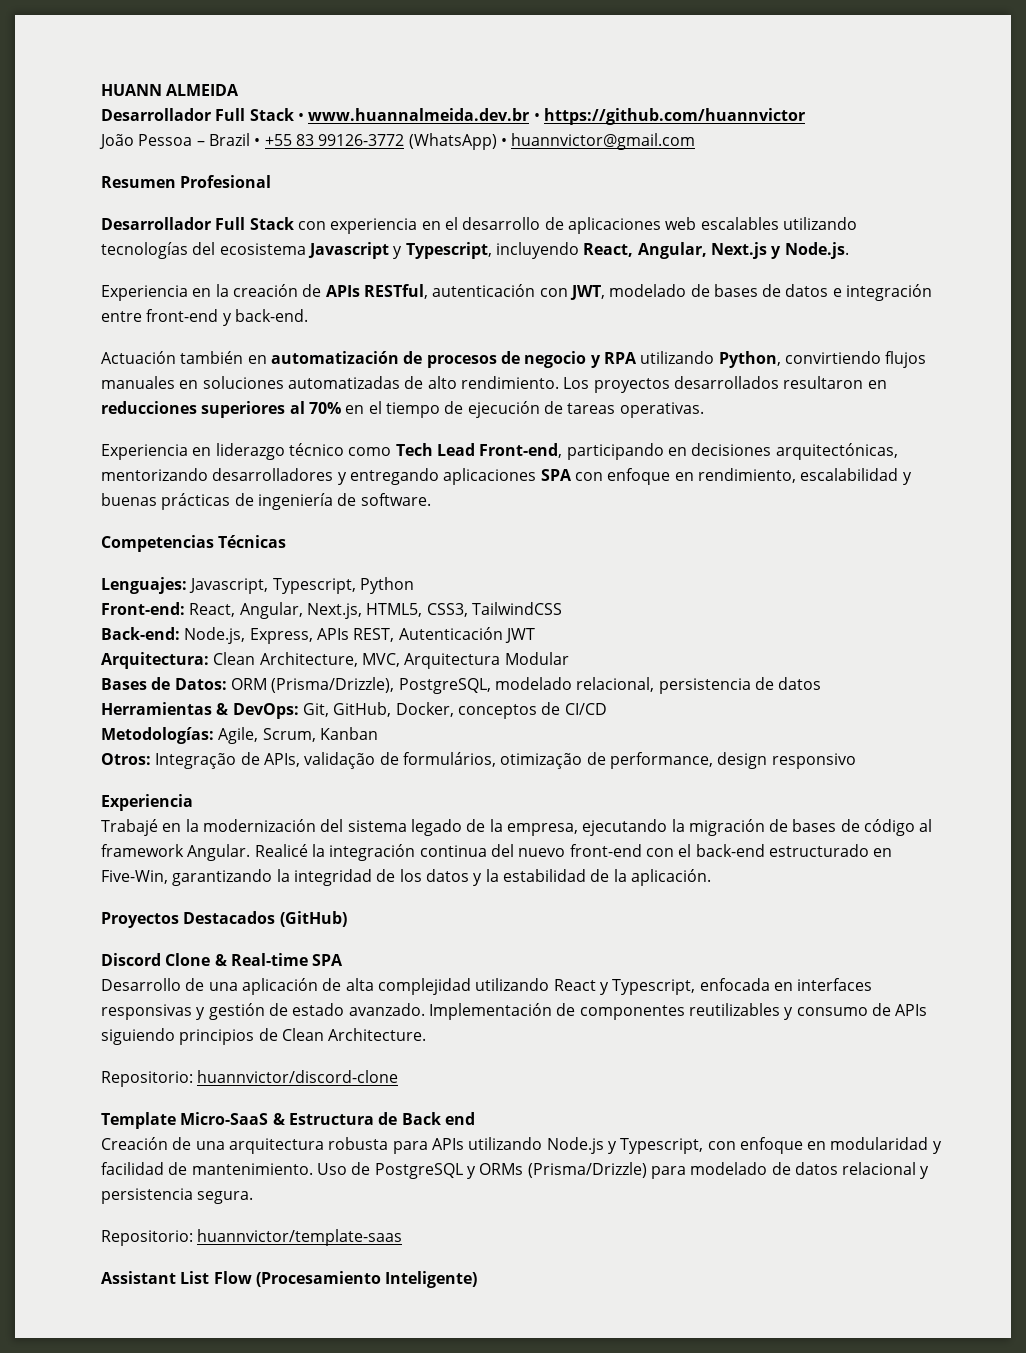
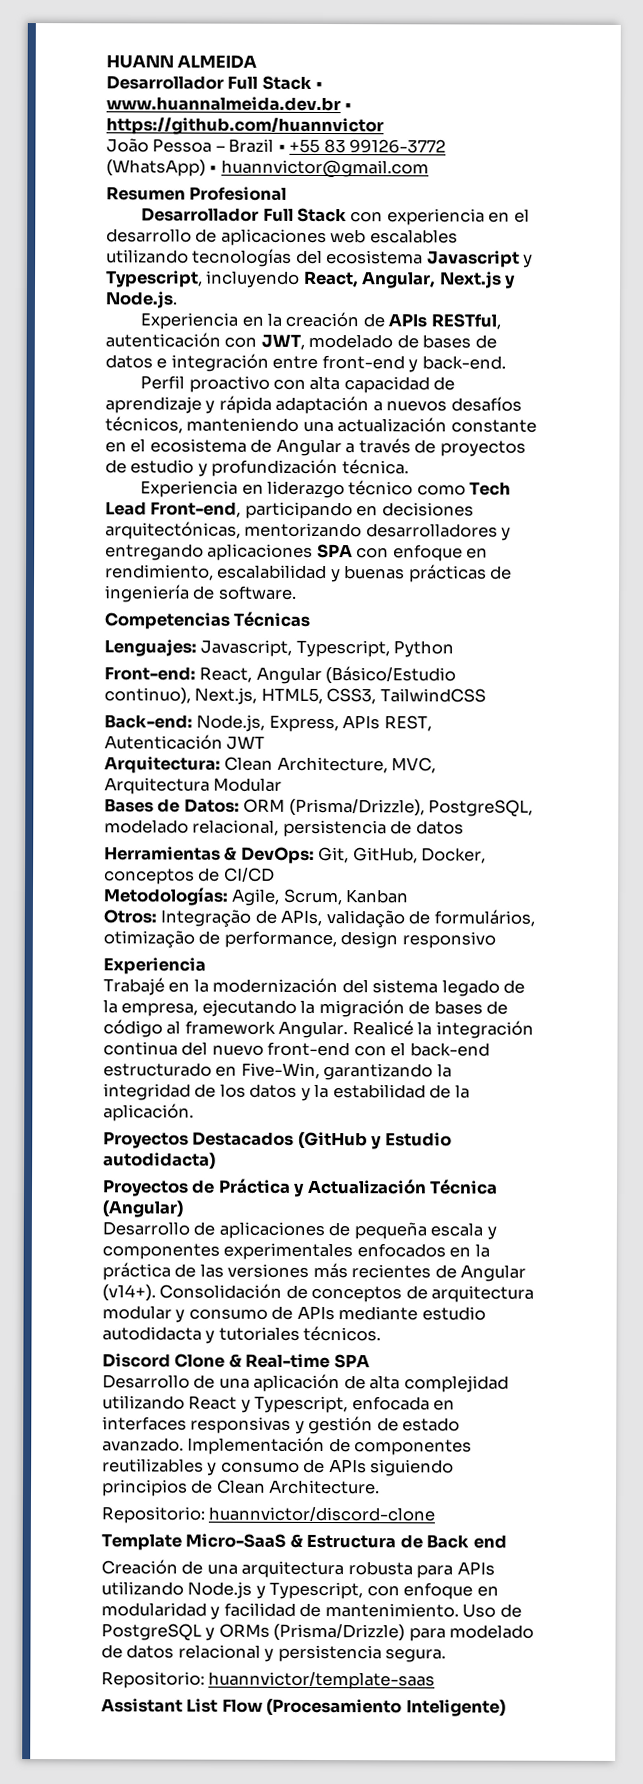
- Actuación también en automatización de procesos de negocio y RPA utilizando Python, convirtiendo flujos manuales en soluciones automatizadas de alto rendimiento. Los proyectos desarrollados resultaron en reducciones superiores al 70% en el tiempo de ejecución de tareas operativas.
+ Perfil proactivo con alta capacidad de aprendizaje y rápida adaptación a nuevos desafíos técnicos, manteniendo una actualización constante en el ecosistema de Angular a través de proyectos de estudio y profundización técnica.
- Front-end: React, Angular, Next.js, HTML5, CSS3, TailwindCSS
+ Front-end: React, Angular (Básico/Estudio continuo), Next.js, HTML5, CSS3, TailwindCSS
- Proyectos Destacados (GitHub)
+ Proyectos Destacados (GitHub y Estudio autodidacta)
+ Proyectos de Práctica y Actualización Técnica (Angular)
+ Desarrollo de aplicaciones de pequeña escala y componentes experimentales enfocados en la práctica de las versiones más recientes de Angular (v14+). Consolidación de conceptos de arquitectura modular y consumo de APIs mediante estudio autodidacta y tutoriales técnicos.

